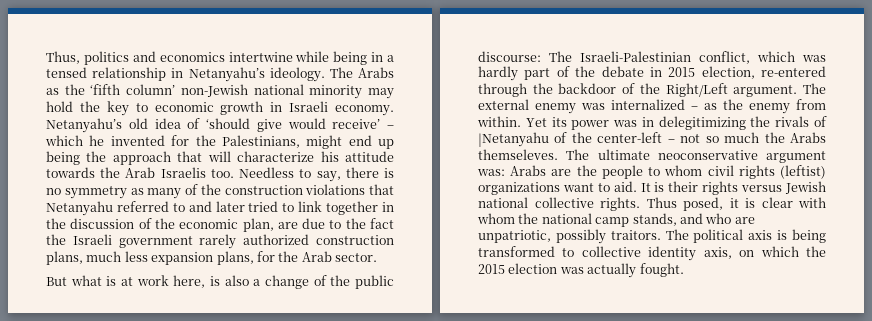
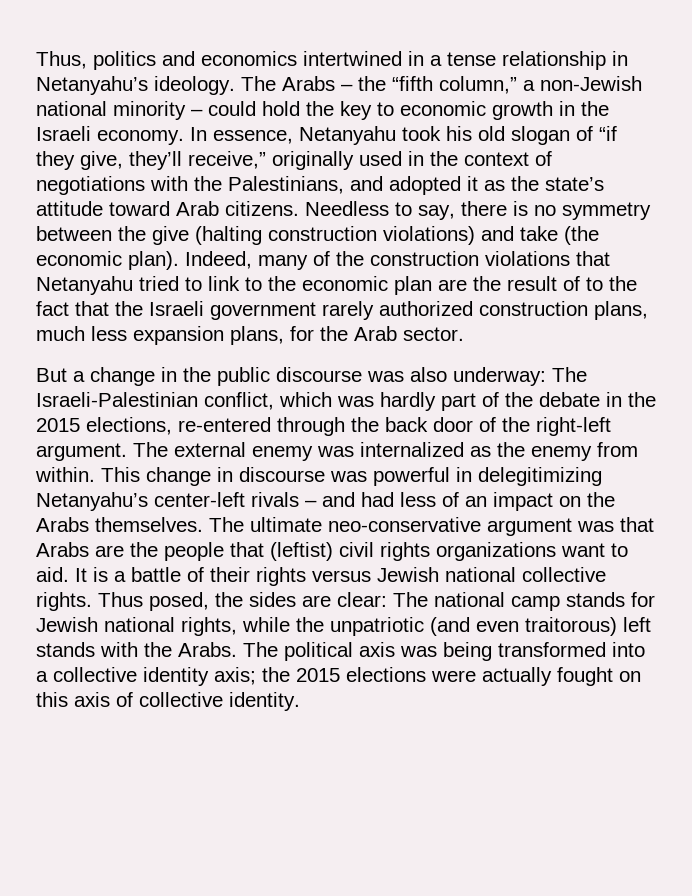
- Thus, politics and economics intertwine while being in a tensed relationship in Netanyahu’s ideology.
+ Thus, politics and economics intertwined in a tense relationship in Netanyahu’s ideology.
- The Arabs as the ‘fifth column’ non-Jewish national minority may hold the key to economic growth in Israeli economy.
+ The Arabs – the “fifth column,” a non-Jewish national minority – could hold the key to economic growth in the Israeli economy.
- Netanyahu’s old idea of ‘should give would receive’ – which he invented for the Palestinians, might end up being the approach that will characterize his attitude towards the Arab Israelis too.
+ In essence, Netanyahu took his old slogan of “if they give, they’ll receive,” originally used in the context of negotiations with the Palestinians, and adopted it as the state’s attitude toward Arab citizens.
- Needless to say, there is no symmetry as many of the construction violations that Netanyahu referred to and later tried to link together in the discussion of the economic plan, are due to the fact the Israeli government rarely authorized construction plans, much less expansion plans, for the Arab sector.
+ Needless to say, there is no symmetry between the give (halting construction violations) and take (the economic plan). Indeed, many of the construction violations that Netanyahu tried to link to the economic plan are the result of to the fact that the Israeli government rarely authorized construction plans, much less expansion plans, for the Arab sector.
- But what is at work here, is also a change of the public discourse: The Israeli-Palestinian conflict, which was hardly part of the debate in 2015 election, re-entered through the backdoor of the Right/Left argument.
+ But a change in the public discourse was also underway: The Israeli-Palestinian conflict, which was hardly part of the debate in the 2015 elections, re-entered through the back door of the right-left argument.
- The external enemy was internalized – as the enemy from within.
+ The external enemy was internalized as the enemy from within.
- Yet its power was in delegitimizing the rivals of |Netanyahu of the center-left – not so much the Arabs themseleves.
+ This change in discourse was powerful in delegitimizing Netanyahu’s center-left rivals – and had less of an impact on the Arabs themselves.
- The ultimate neoconservative argument was: Arabs are the people to whom civil rights (leftist) organizations want to aid.
+ The ultimate neo-conservative argument was that Arabs are the people that (leftist) civil rights organizations want to aid.
- It is their rights versus Jewish national collective rights.
+ It is a battle of their rights versus Jewish national collective rights.
- Thus posed, it is clear with whom the national camp stands, and who are unpatriotic, possibly traitors.
+ Thus posed, the sides are clear: The national camp stands for Jewish national rights, while the unpatriotic (and even traitorous) left stands with the Arabs.
- The political axis is being transformed to collective identity axis, on which the 2015 election was actually fought.
+ The political axis was being transformed into a collective identity axis; the 2015 elections were actually fought on this axis of collective identity.

